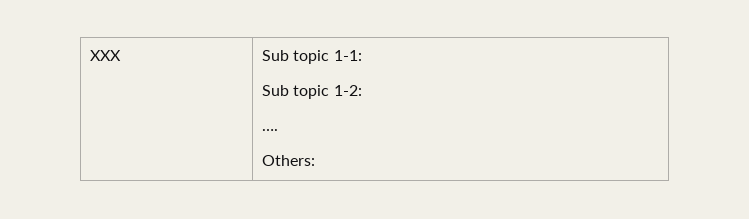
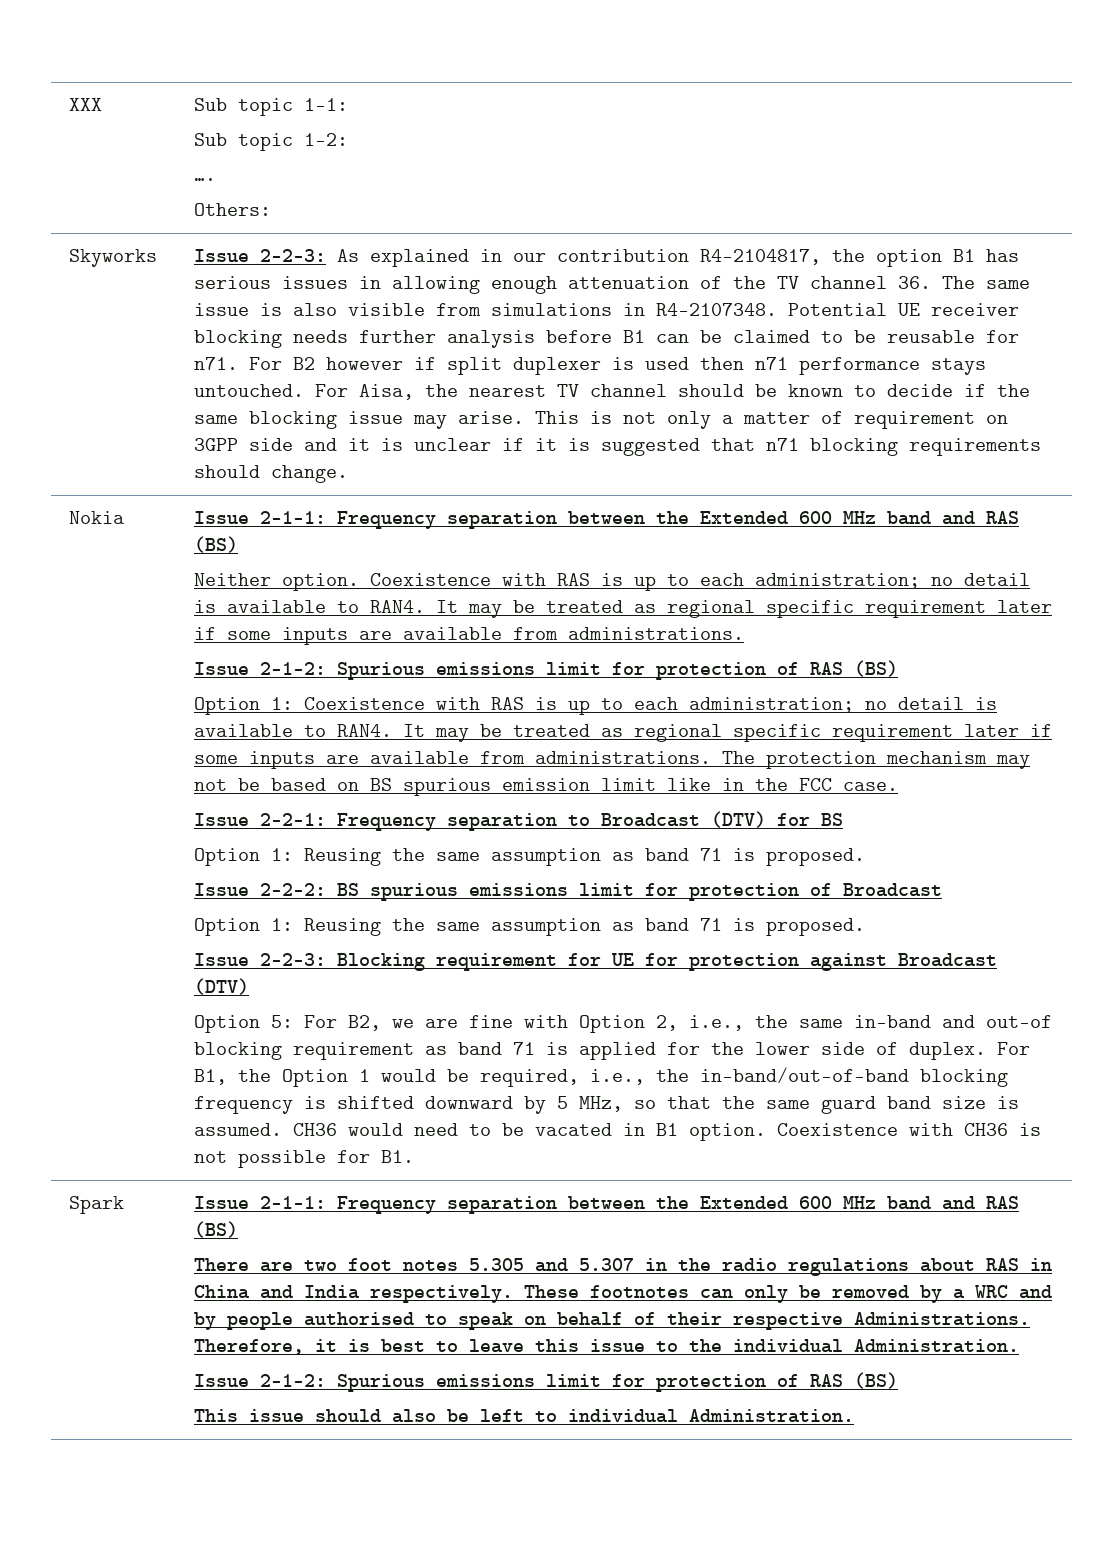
+ Skyworks | Issue 2-2-3: As explained in our contribution R4-2104817, the option B1 has serious issues in allowing enough attenuation of the TV channel 36. The same issue is also visible from simulations in R4-2107348. Potential UE receiver blocking needs further analysis before B1 can be claimed to be reusable for n71. For B2 however if split duplexer is used then n71 performance stays untouched. For Aisa, the nearest TV channel should be known to decide if the same blocking issue may arise. This is not only a matter of requirement on 3GPP side and it is unclear if it is suggested that n71 blocking requirements should change.
+ Nokia | Issue 2-1-1: Frequency separation between the Extended 600 MHz band and RAS (BS)
+ Neither option. Coexistence with RAS is up to each administration; no detail is available to RAN4. It may be treated as regional specific requirement later if some inputs are available from administrations.
+ Issue 2-1-2: Spurious emissions limit for protection of RAS (BS)
+ Option 1: Coexistence with RAS is up to each administration; no detail is available to RAN4. It may be treated as regional specific requirement later if some inputs are available from administrations. The protection mechanism may not be based on BS spurious emission limit like in the FCC case.
+ Issue 2-2-1: Frequency separation to Broadcast (DTV) for BS
+ Option 1: Reusing the same assumption as band 71 is proposed.
+ Issue 2-2-2: BS spurious emissions limit for protection of Broadcast
+ Option 1: Reusing the same assumption as band 71 is proposed.
+ Issue 2-2-3: Blocking requirement for UE for protection against Broadcast (DTV)
+ Option 5: For B2, we are fine with Option 2, i.e., the same in-band and out-of blocking requirement as band 71 is applied for the lower side of duplex. For B1, the Option 1 would be required, i.e., the in-band/out-of-band blocking frequency is shifted downward by 5 MHz, so that the same guard band size is assumed. CH36 would need to be vacated in B1 option. Coexistence with CH36 is not possible for B1.
+ Spark | Issue 2-1-1: Frequency separation between the Extended 600 MHz band and RAS (BS)
+ There are two foot notes 5.305 and 5.307 in the radio regulations about RAS in China and India respectively. These footnotes can only be removed by a WRC and by people authorised to speak on behalf of their respective Administrations. Therefore, it is best to leave this issue to the individual Administration.
+ Issue 2-1-2: Spurious emissions limit for protection of RAS (BS)
+ This issue should also be left to individual Administration.

